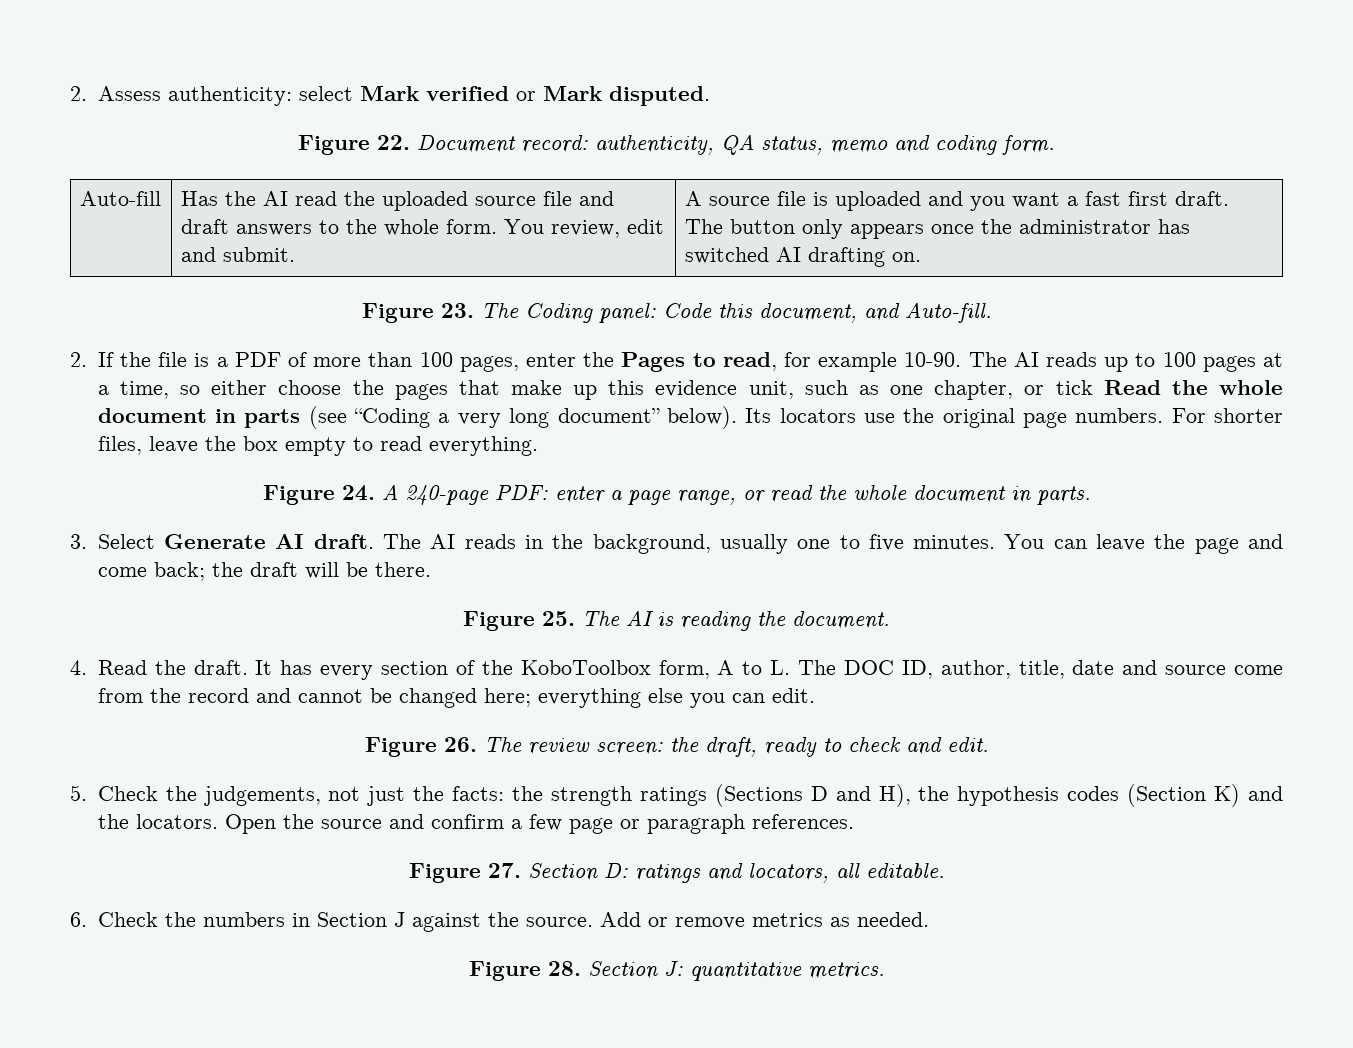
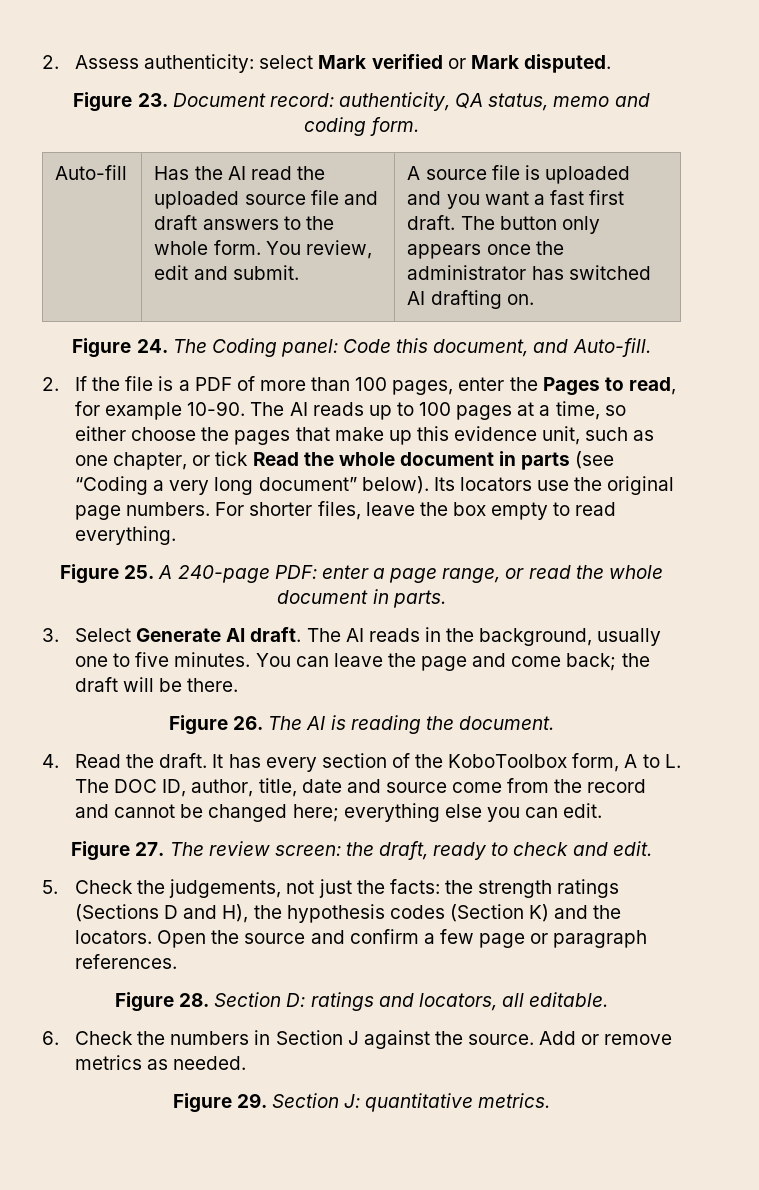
- Figure 22. Document record: authenticity, QA status, memo and coding form.
+ Figure 23. Document record: authenticity, QA status, memo and coding form.
- Figure 23. The Coding panel: Code this document, and Auto-fill.
+ Figure 24. The Coding panel: Code this document, and Auto-fill.
- Figure 24. A 240-page PDF: enter a page range, or read the whole document in parts.
+ Figure 25. A 240-page PDF: enter a page range, or read the whole document in parts.
- Figure 25. The AI is reading the document.
+ Figure 26. The AI is reading the document.
- Figure 26. The review screen: the draft, ready to check and edit.
+ Figure 27. The review screen: the draft, ready to check and edit.
- Figure 27. Section D: ratings and locators, all editable.
+ Figure 28. Section D: ratings and locators, all editable.
- Figure 28. Section J: quantitative metrics.
+ Figure 29. Section J: quantitative metrics.

